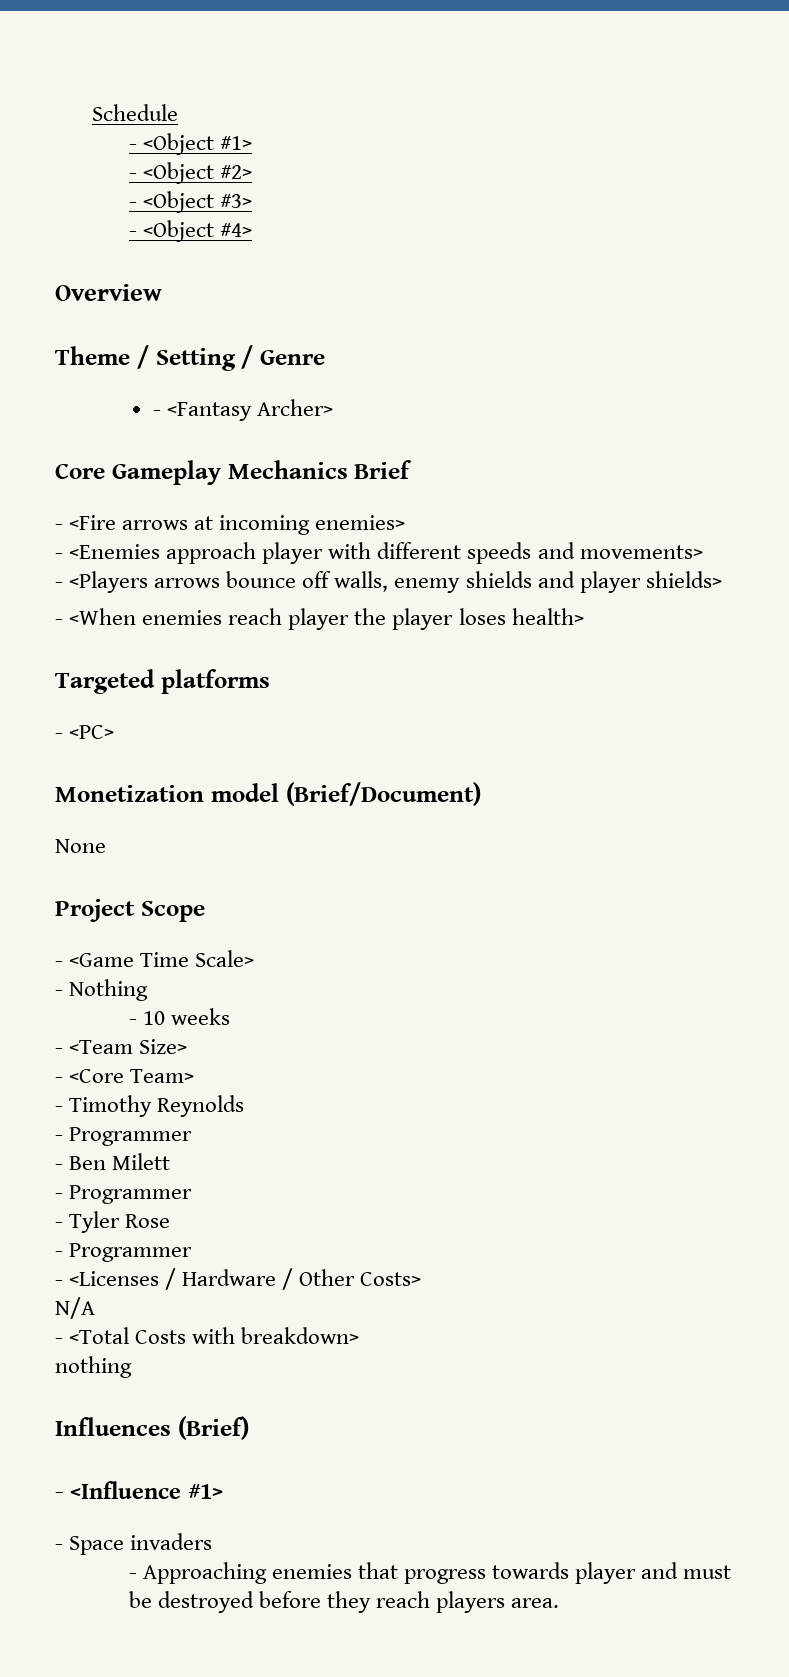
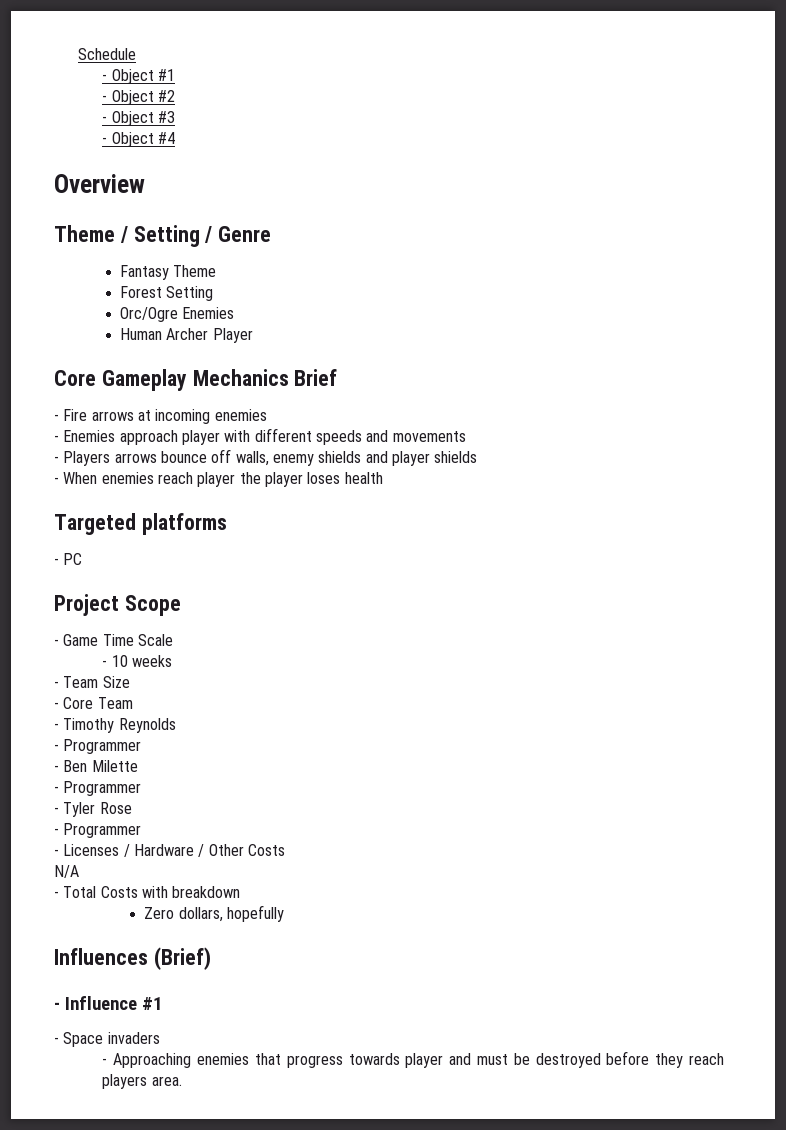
- - <Object #1>
- - <Object #2>
- - <Object #3>
- - <Object #4>
+ - Object #1
+ - Object #2
+ - Object #3
+ - Object #4
- - <Fantasy Archer>
+ Fantasy Theme
+ Forest Setting
+ Orc/Ogre Enemies
+ Human Archer Player
- - <Fire arrows at incoming enemies>
- - <Enemies approach player with different speeds and movements>
- - <Players arrows bounce off walls, enemy shields and player shields>
- - <When enemies reach player the player loses health>
+ - Fire arrows at incoming enemies
+ - Enemies approach player with different speeds and movements
+ - Players arrows bounce off walls, enemy shields and player shields
+ - When enemies reach player the player loses health
- - <PC>
- Monetization model (Brief/Document)
- None
+ - PC
  Project Scope
- - <Game Time Scale>
- - Nothing
+ - Game Time Scale
- - <Team Size>
- - <Core Team>
+ - Team Size
+ - Core Team
- - Ben Milett
+ - Ben Milette
- - <Licenses / Hardware / Other Costs>
+ - Licenses / Hardware / Other Costs
- - <Total Costs with breakdown>
- nothing
+ - Total Costs with breakdown
+ Zero dollars, hopefully
- - <Influence #1>
+ - Influence #1

